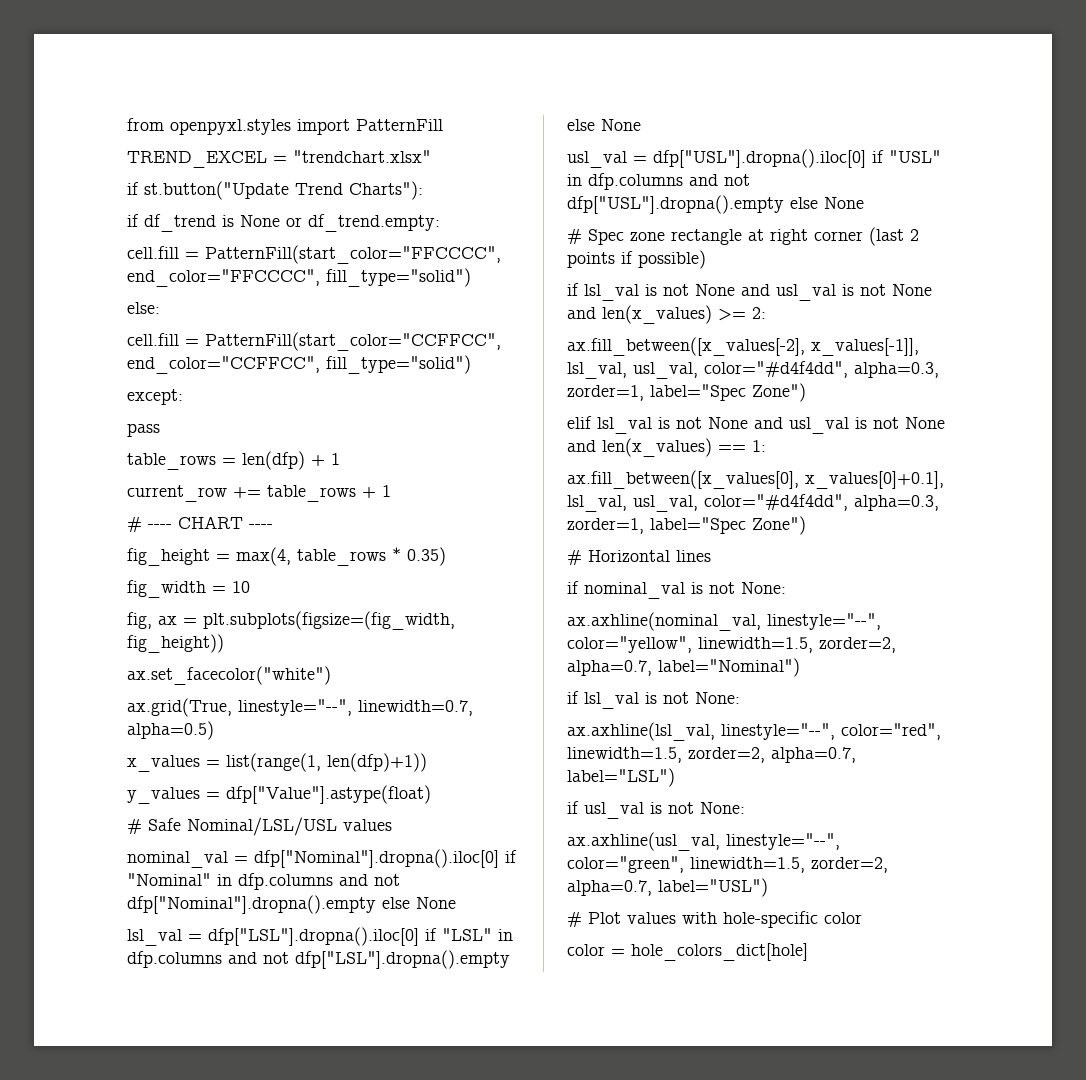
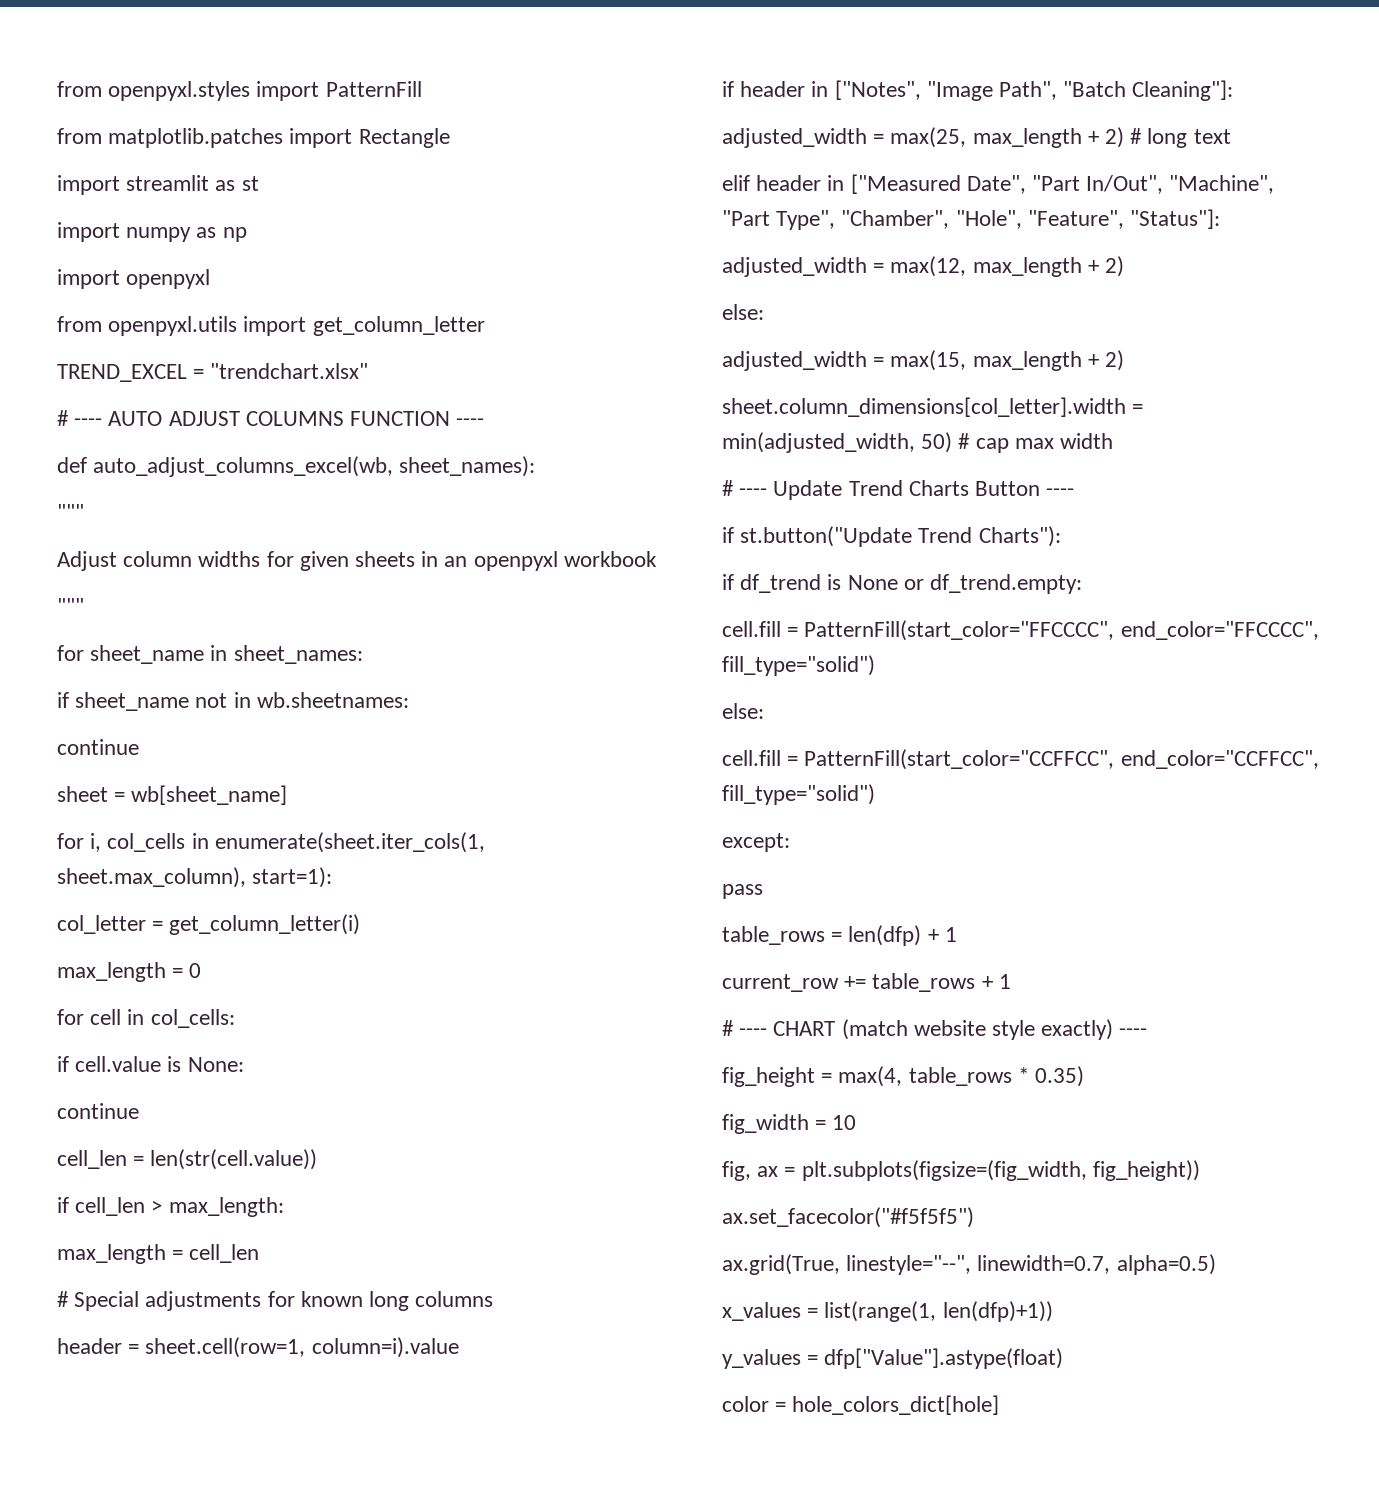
+ from matplotlib.patches import Rectangle
+ import streamlit as st
+ import numpy as np
+ import openpyxl
+ from openpyxl.utils import get_column_letter
  TREND_EXCEL = "trendchart.xlsx"
+ # ---- AUTO ADJUST COLUMNS FUNCTION ----
+ def auto_adjust_columns_excel(wb, sheet_names):
+ """
+ Adjust column widths for given sheets in an openpyxl workbook
+ """
+ for sheet_name in sheet_names:
+ if sheet_name not in wb.sheetnames:
+ continue
+ sheet = wb[sheet_name]
+ for i, col_cells in enumerate(sheet.iter_cols(1, sheet.max_column), start=1):
+ col_letter = get_column_letter(i)
+ max_length = 0
+ for cell in col_cells:
+ if cell.value is None:
+ continue
+ cell_len = len(str(cell.value))
+ if cell_len > max_length:
+ max_length = cell_len
+ # Special adjustments for known long columns
+ header = sheet.cell(row=1, column=i).value
+ if header in ["Notes", "Image Path", "Batch Cleaning"]:
+ adjusted_width = max(25, max_length + 2) # long text
+ elif header in ["Measured Date", "Part In/Out", "Machine", "Part Type", "Chamber", "Hole", "Feature", "Status"]:
+ adjusted_width = max(12, max_length + 2)
+ else:
+ adjusted_width = max(15, max_length + 2)
+ sheet.column_dimensions[col_letter].width = min(adjusted_width, 50) # cap max width
+ # ---- Update Trend Charts Button ----
- # ---- CHART ----
+ # ---- CHART (match website style exactly) ----
- ax.set_facecolor("white")
+ ax.set_facecolor("#f5f5f5")
- # Safe Nominal/LSL/USL values
- nominal_val = dfp["Nominal"].dropna().iloc[0] if "Nominal" in dfp.columns and not dfp["Nominal"].dropna().empty else None
- lsl_val = dfp["LSL"].dropna().iloc[0] if "LSL" in dfp.columns and not dfp["LSL"].dropna().empty else None
- usl_val = dfp["USL"].dropna().iloc[0] if "USL" in dfp.columns and not dfp["USL"].dropna().empty else None
- # Spec zone rectangle at right corner (last 2 points if possible)
- if lsl_val is not None and usl_val is not None and len(x_values) >= 2:
- ax.fill_between([x_values[-2], x_values[-1]], lsl_val, usl_val, color="#d4f4dd", alpha=0.3, zorder=1, label="Spec Zone")
- elif lsl_val is not None and usl_val is not None and len(x_values) == 1:
- ax.fill_between([x_values[0], x_values[0]+0.1], lsl_val, usl_val, color="#d4f4dd", alpha=0.3, zorder=1, label="Spec Zone")
- # Horizontal lines
- if nominal_val is not None:
- ax.axhline(nominal_val, linestyle="--", color="yellow", linewidth=1.5, zorder=2, alpha=0.7, label="Nominal")
- if lsl_val is not None:
- ax.axhline(lsl_val, linestyle="--", color="red", linewidth=1.5, zorder=2, alpha=0.7, label="LSL")
- if usl_val is not None:
- ax.axhline(usl_val, linestyle="--", color="green", linewidth=1.5, zorder=2, alpha=0.7, label="USL")
- # Plot values with hole-specific color

